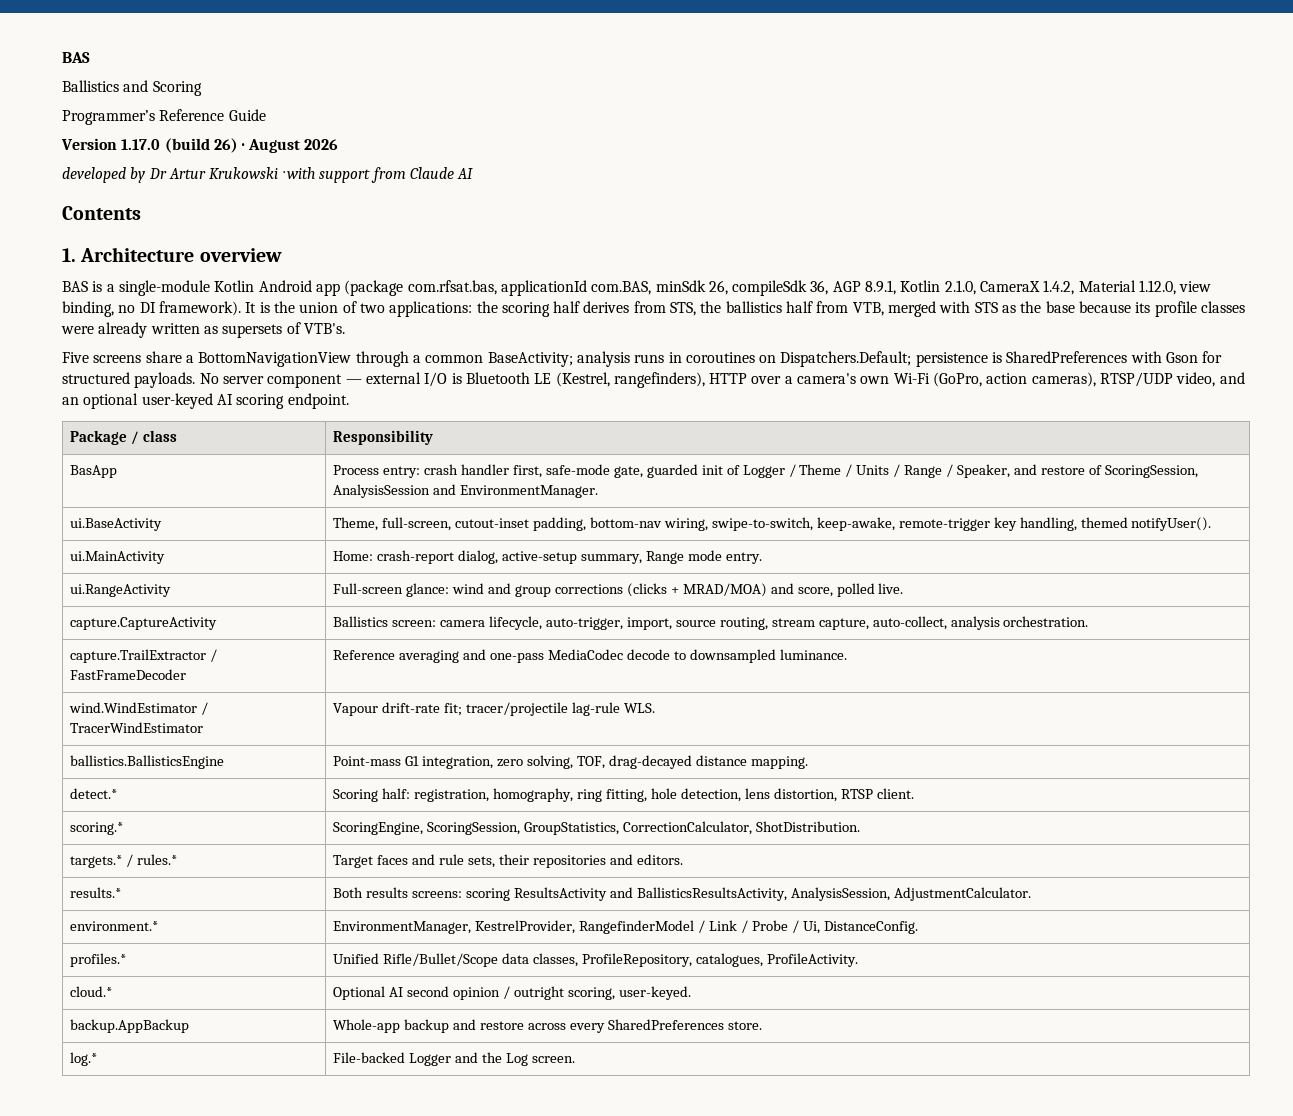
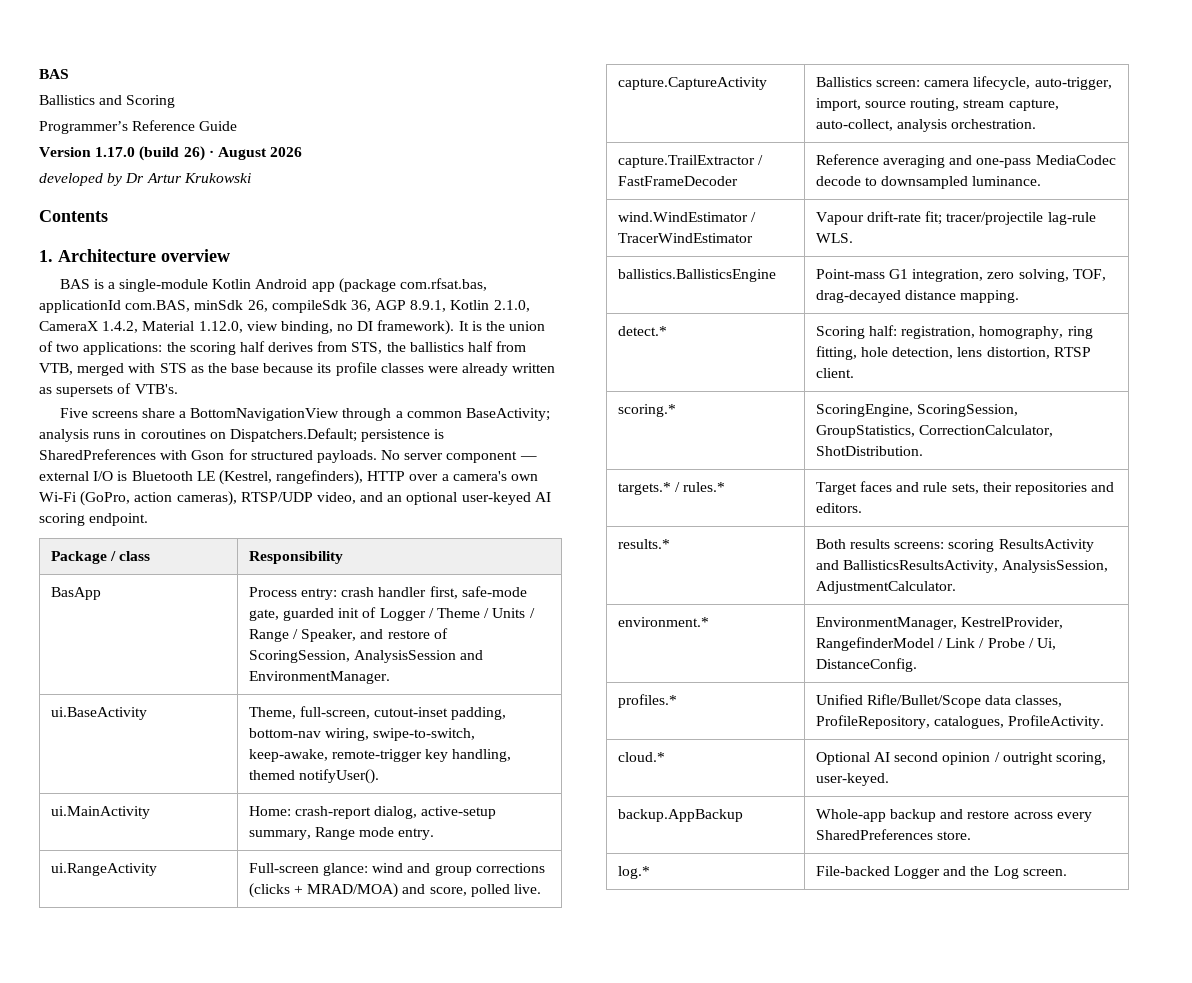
- developed by Dr Artur Krukowski · with support from Claude AI
+ developed by Dr Artur Krukowski

